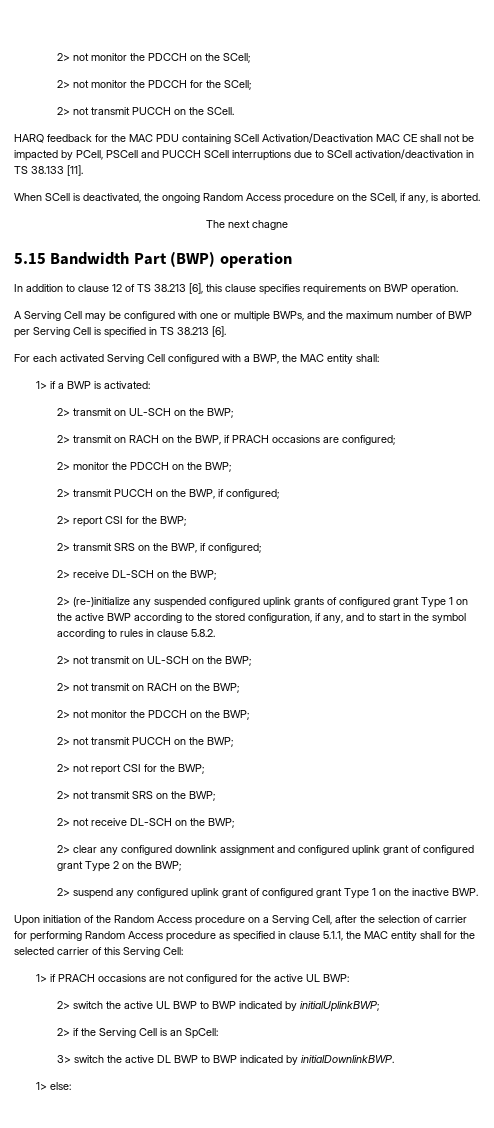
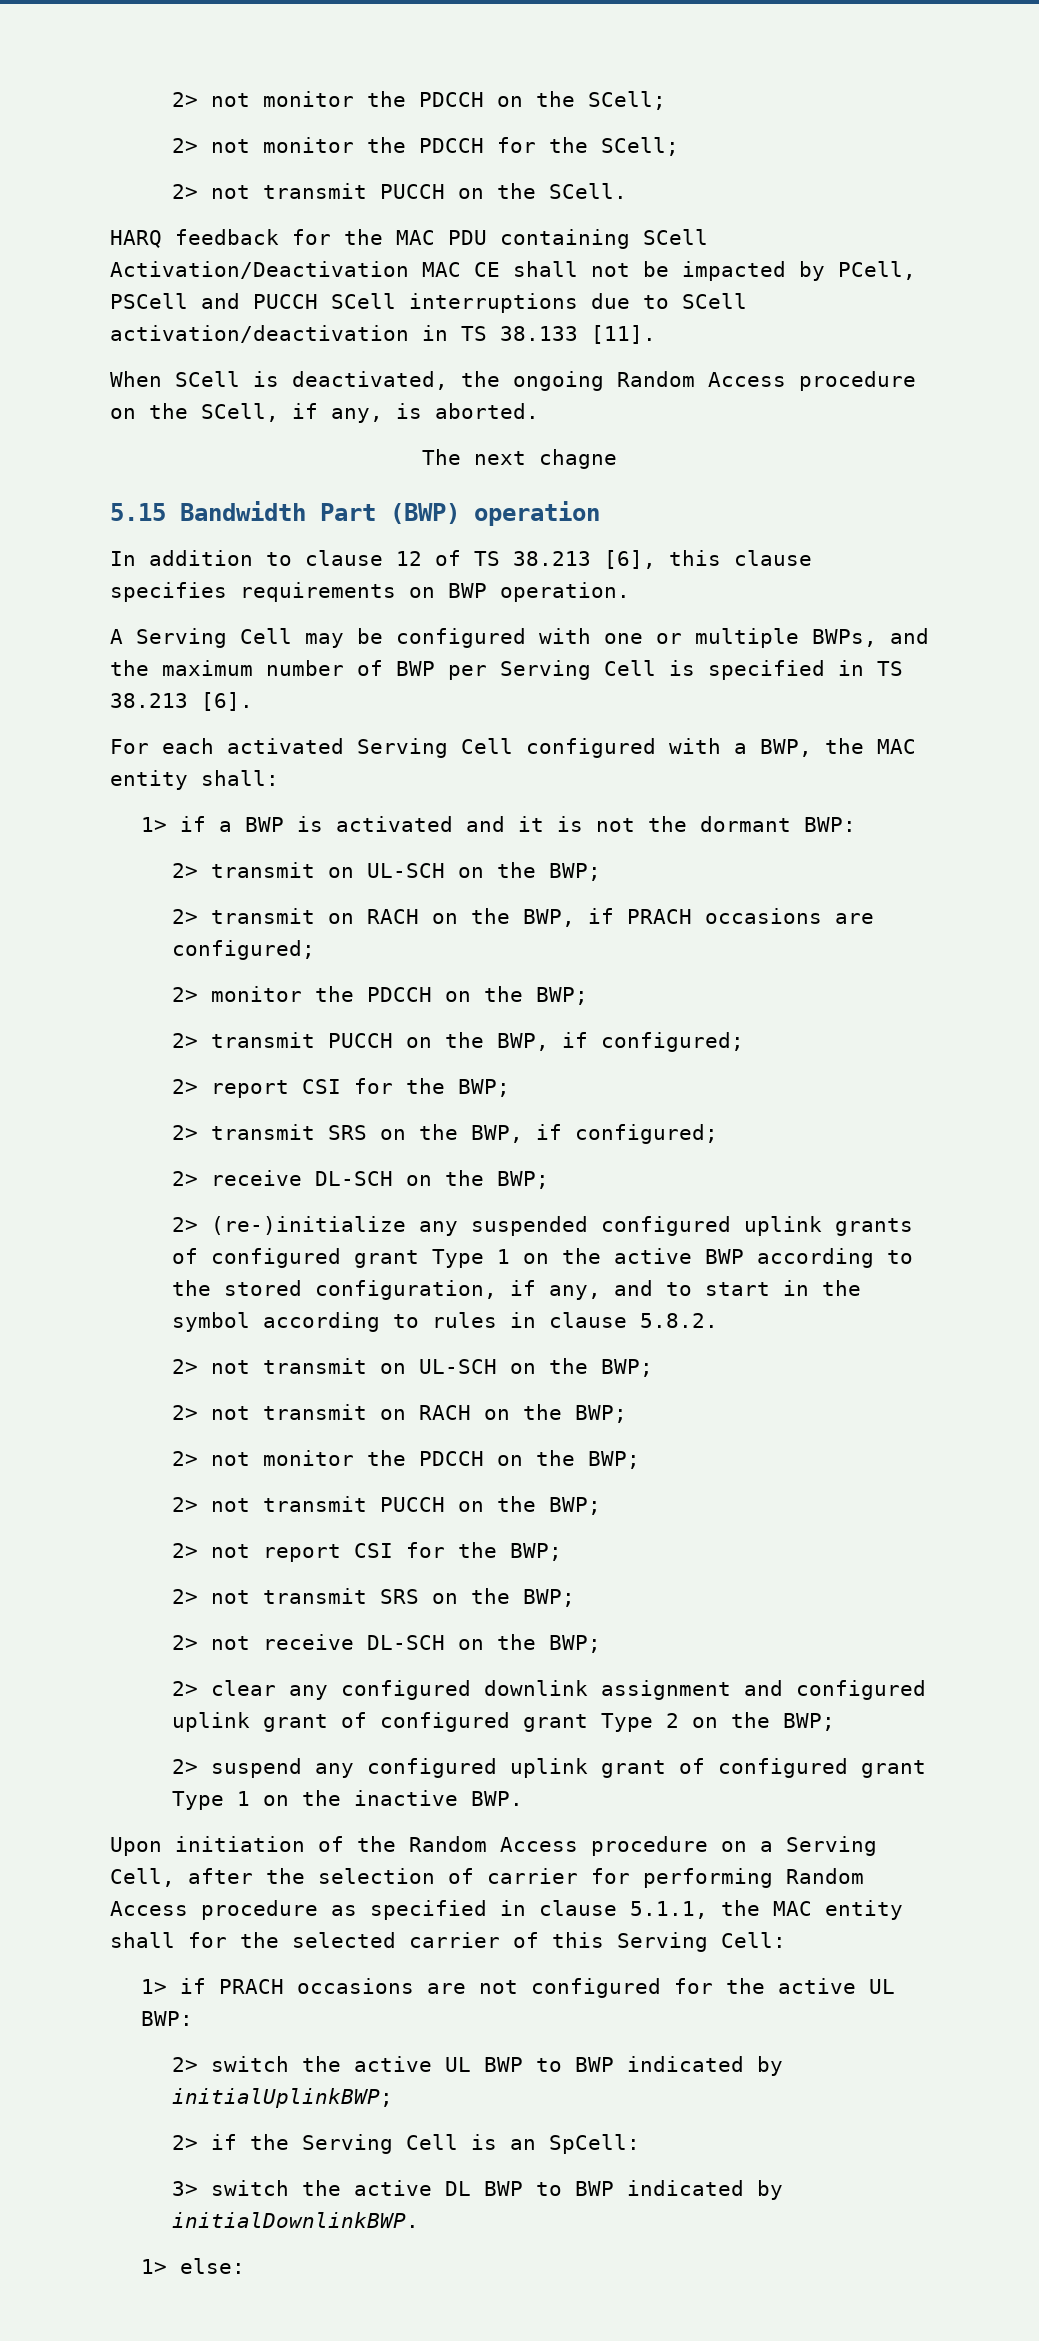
- 1> if a BWP is activated:
+ 1> if a BWP is activated and it is not the dormant BWP:

